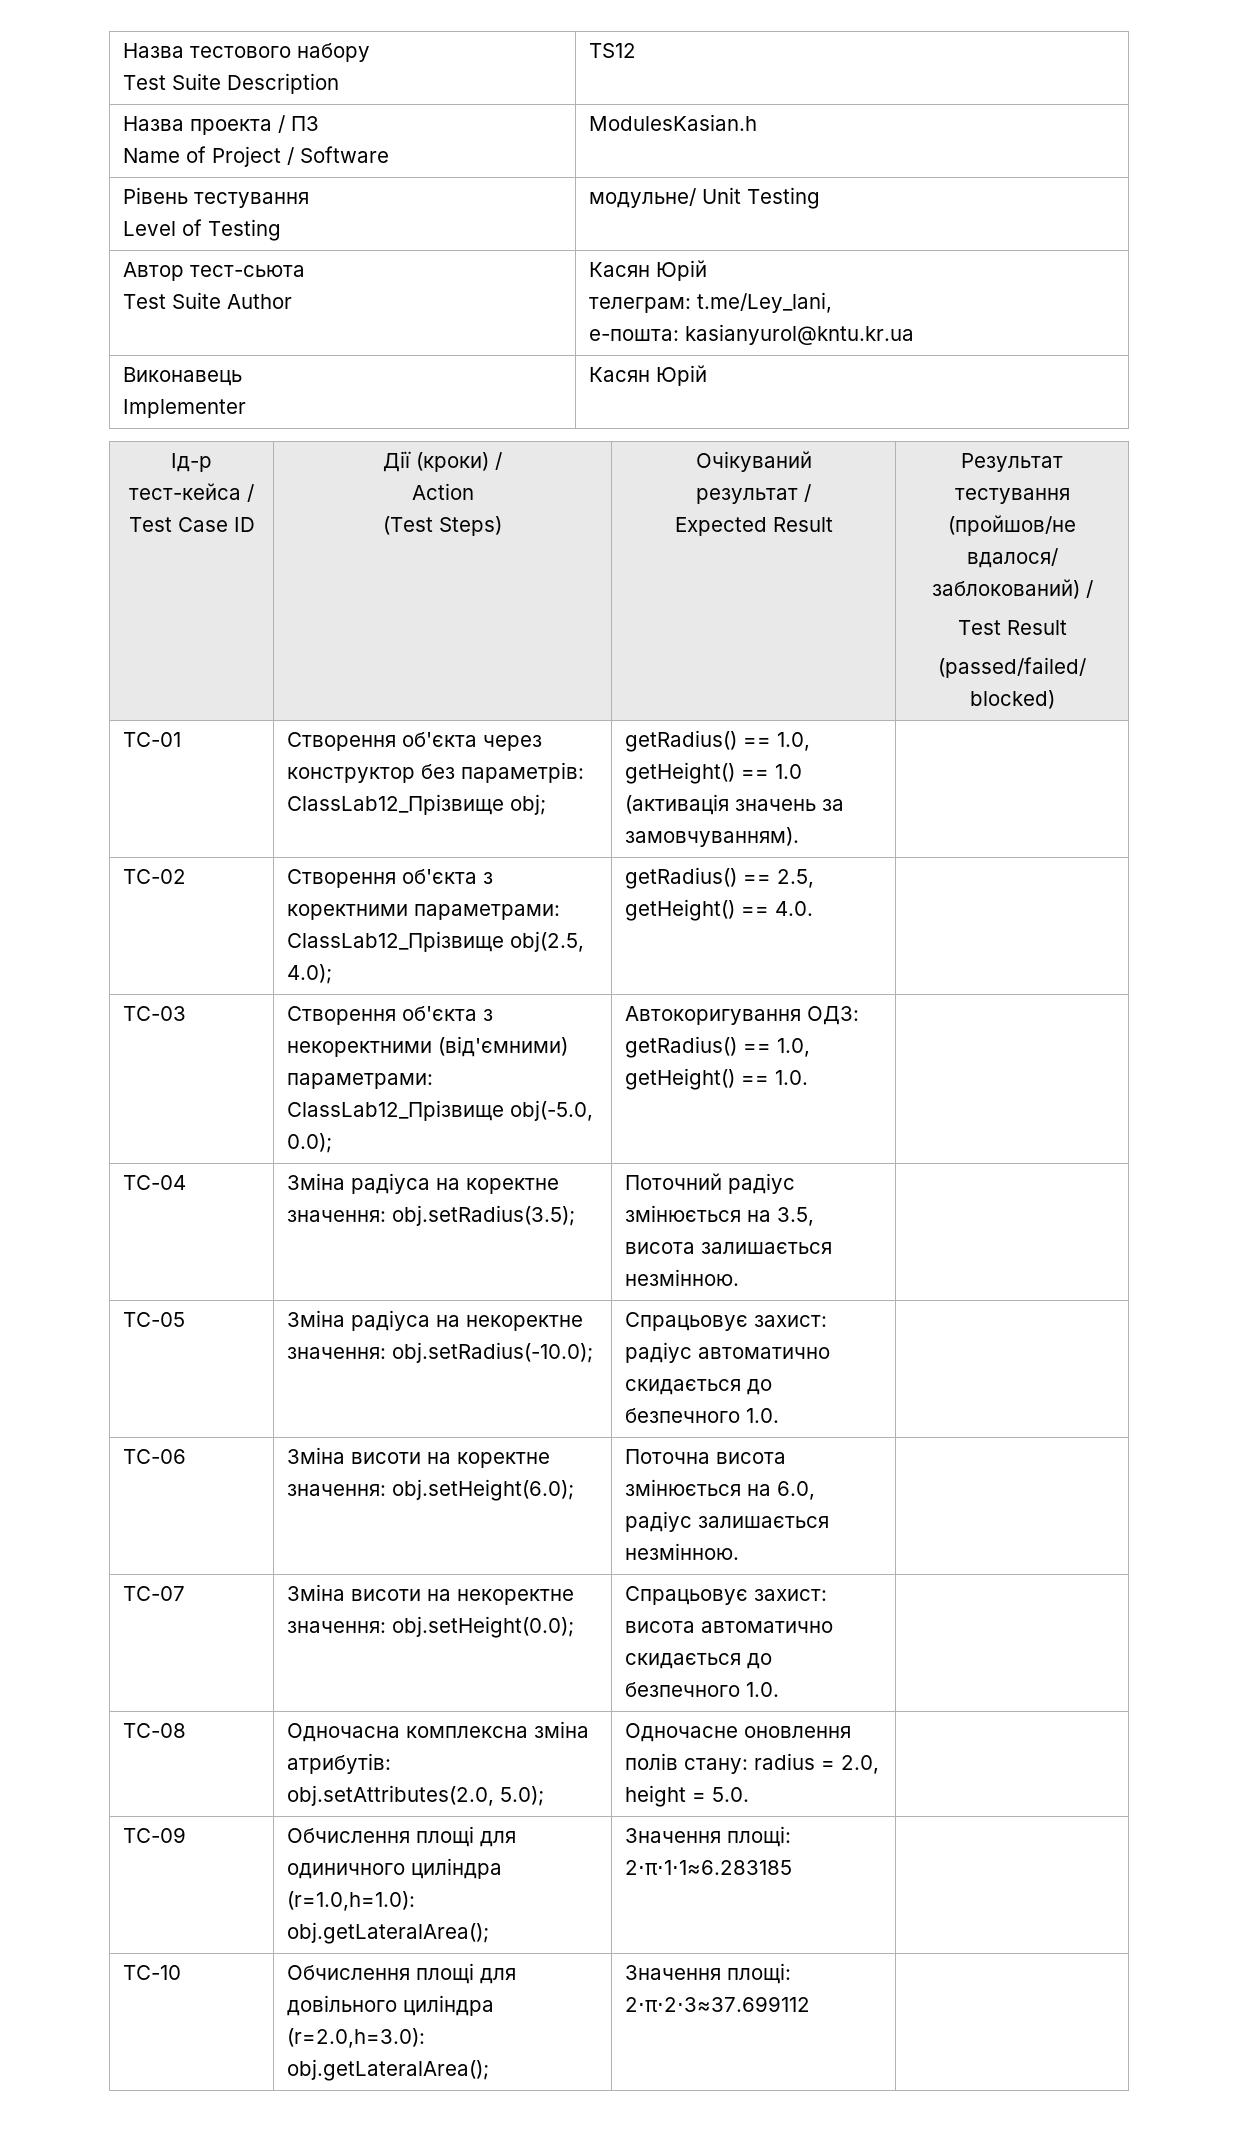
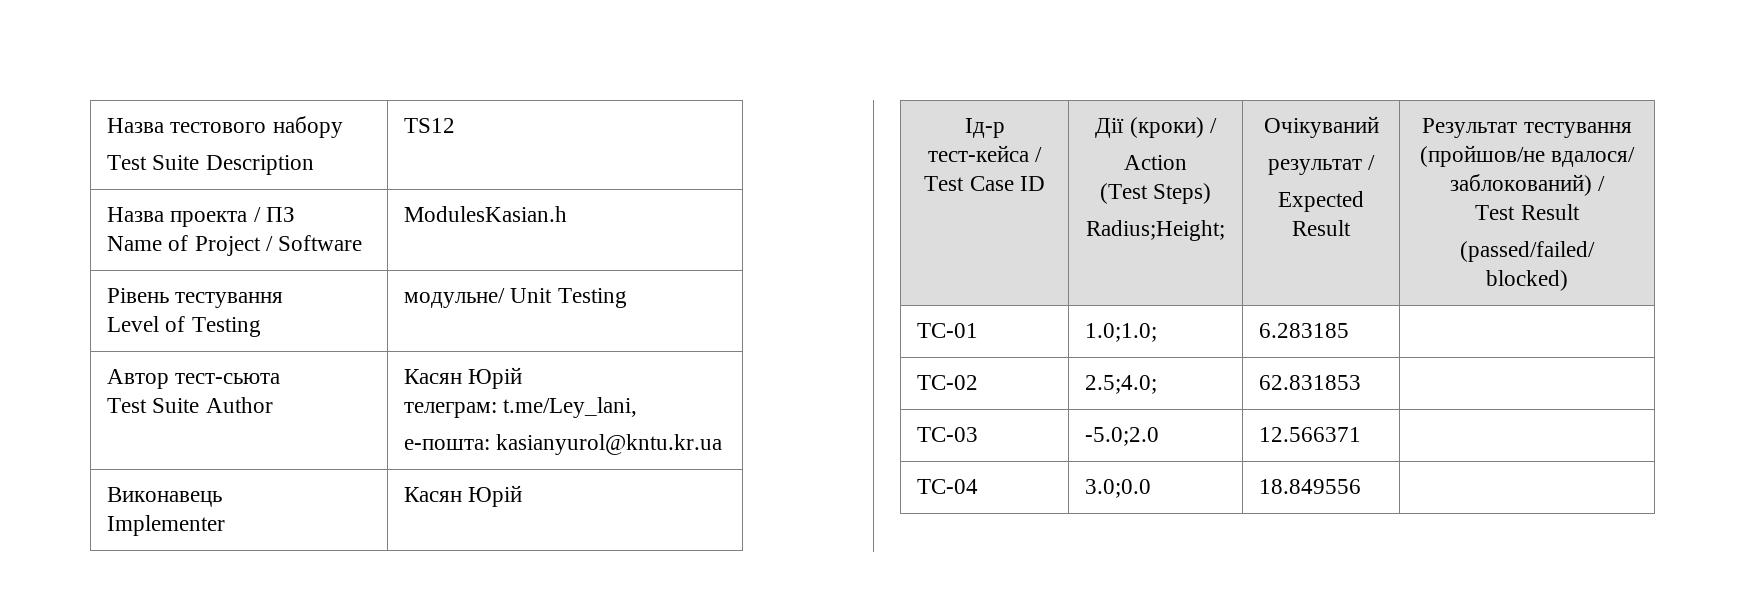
  Ід-р тест-кейса / Test Case ID | Дії (кроки) /
  Action
- (Test Steps) | Очікуваний
+ (Test Steps)
+ Radius;Height; | Очікуваний
- TC-01 | Створення об'єкта через конструктор без параметрів: ClassLab12_Прізвище obj; | getRadius() == 1.0, getHeight() == 1.0 (активація значень за замовчуванням). |
- TC-02 | Створення об'єкта з коректними параметрами: ClassLab12_Прізвище obj(2.5, 4.0); | getRadius() == 2.5, getHeight() == 4.0. |
- TC-03 | Створення об'єкта з некоректними (від'ємними) параметрами: ClassLab12_Прізвище obj(-5.0, 0.0); | Автокоригування ОДЗ: getRadius() == 1.0, getHeight() == 1.0. |
- TC-04 | Зміна радіуса на коректне значення: obj.setRadius(3.5); | Поточний радіус змінюється на 3.5, висота залишається незмінною. |
- TC-05 | Зміна радіуса на некоректне значення: obj.setRadius(-10.0); | Спрацьовує захист: радіус автоматично скидається до безпечного 1.0. |
- TC-06 | Зміна висоти на коректне значення: obj.setHeight(6.0); | Поточна висота змінюється на 6.0, радіус залишається незмінною. |
- TC-07 | Зміна висоти на некоректне значення: obj.setHeight(0.0); | Спрацьовує захист: висота автоматично скидається до безпечного 1.0. |
- TC-08 | Одночасна комплексна зміна атрибутів: obj.setAttributes(2.0, 5.0); | Одночасне оновлення полів стану: radius = 2.0, height = 5.0. |
- TC-09 | Обчислення площі для одиничного циліндра (r=1.0,h=1.0): obj.getLateralArea(); | Значення площі: 2⋅π⋅1⋅1≈6.283185 |
- TC-10 | Обчислення площі для довільного циліндра (r=2.0,h=3.0): obj.getLateralArea(); | Значення площі: 2⋅π⋅2⋅3≈37.699112 |
+ TC-01 | 1.0;1.0; | 6.283185 |
+ TC-02 | 2.5;4.0; | 62.831853 |
+ TC-03 | -5.0;2.0 | 12.566371 |
+ TC-04 | 3.0;0.0 | 18.849556 |

